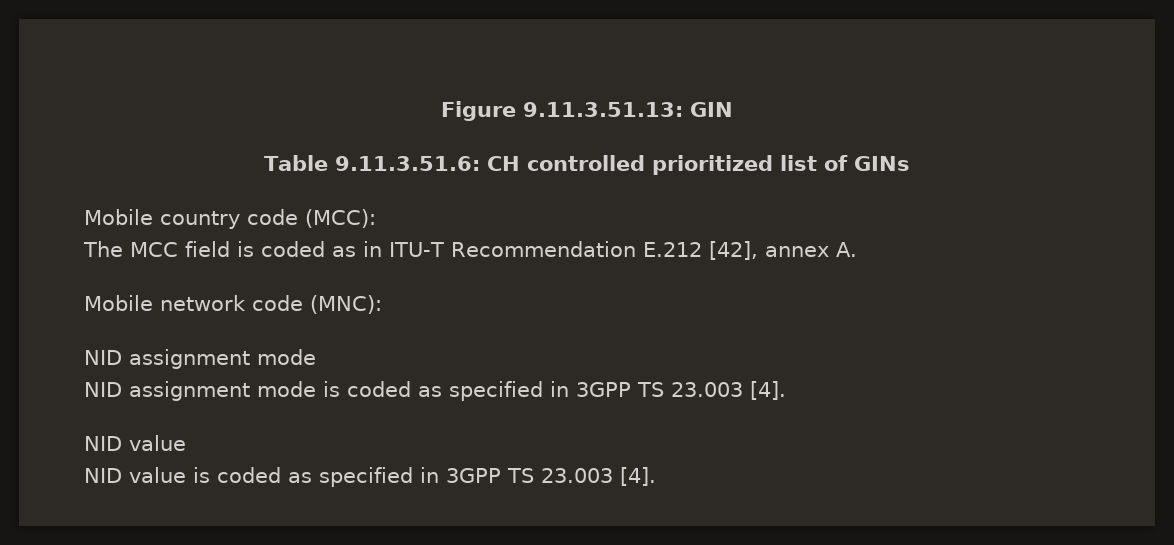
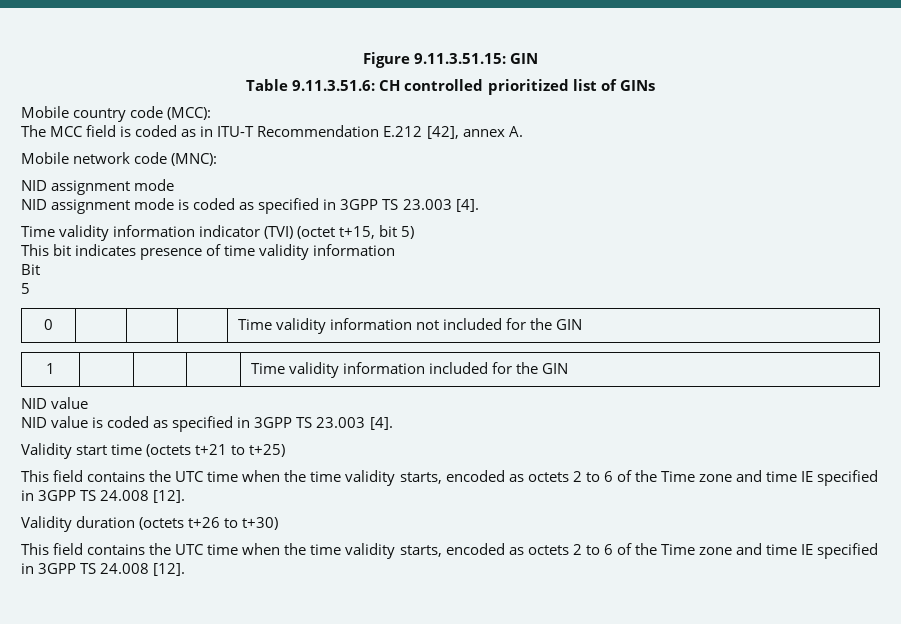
- Figure 9.11.3.51.13: GIN
+ Figure 9.11.3.51.15: GIN
+ Time validity information indicator (TVI) (octet t+15, bit 5)
+ This bit indicates presence of time validity information
+ Bit
+ 5
+ 0 | | | | Time validity information not included for the GIN
+ 1 | | | | Time validity information included for the GIN
+ Validity start time (octets t+21 to t+25)
+ This field contains the UTC time when the time validity starts, encoded as octets 2 to 6 of the Time zone and time IE specified in 3GPP TS 24.008 [12].
+ Validity duration (octets t+26 to t+30)
+ This field contains the UTC time when the time validity starts, encoded as octets 2 to 6 of the Time zone and time IE specified in 3GPP TS 24.008 [12].

